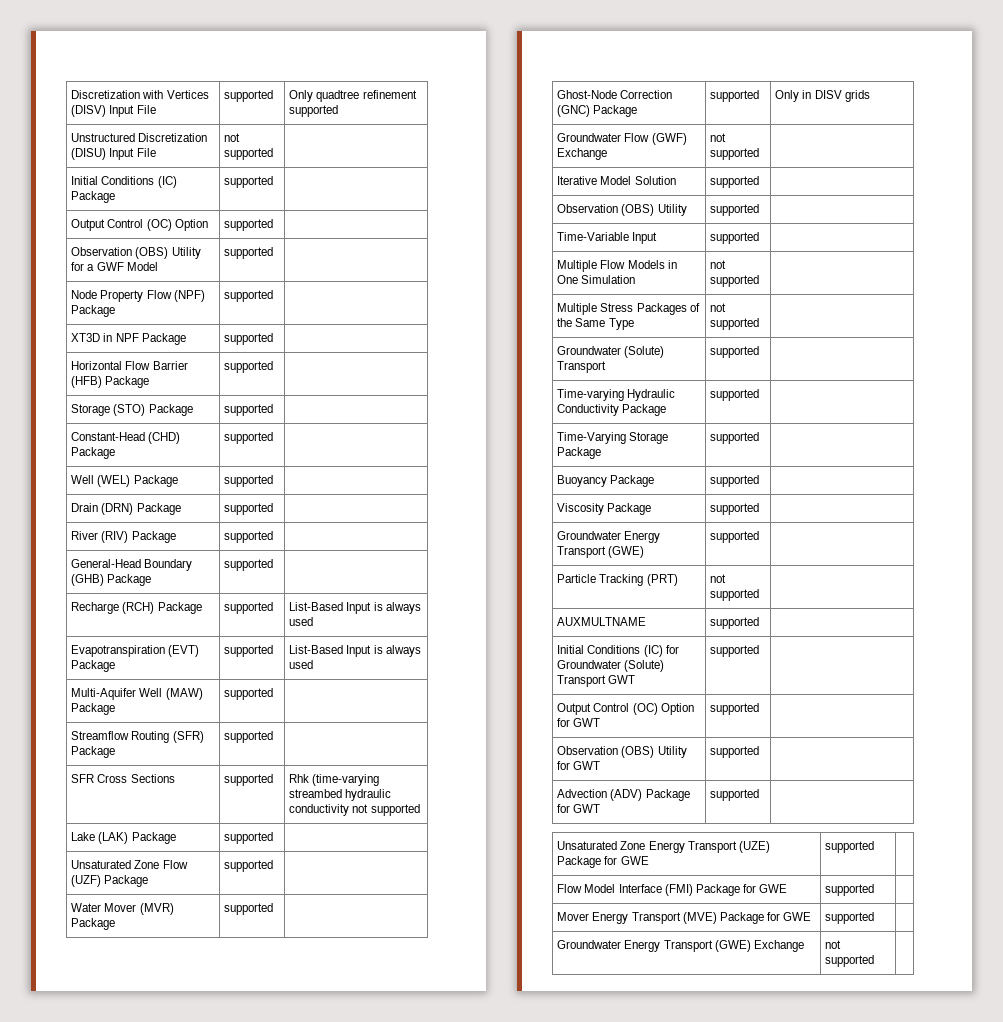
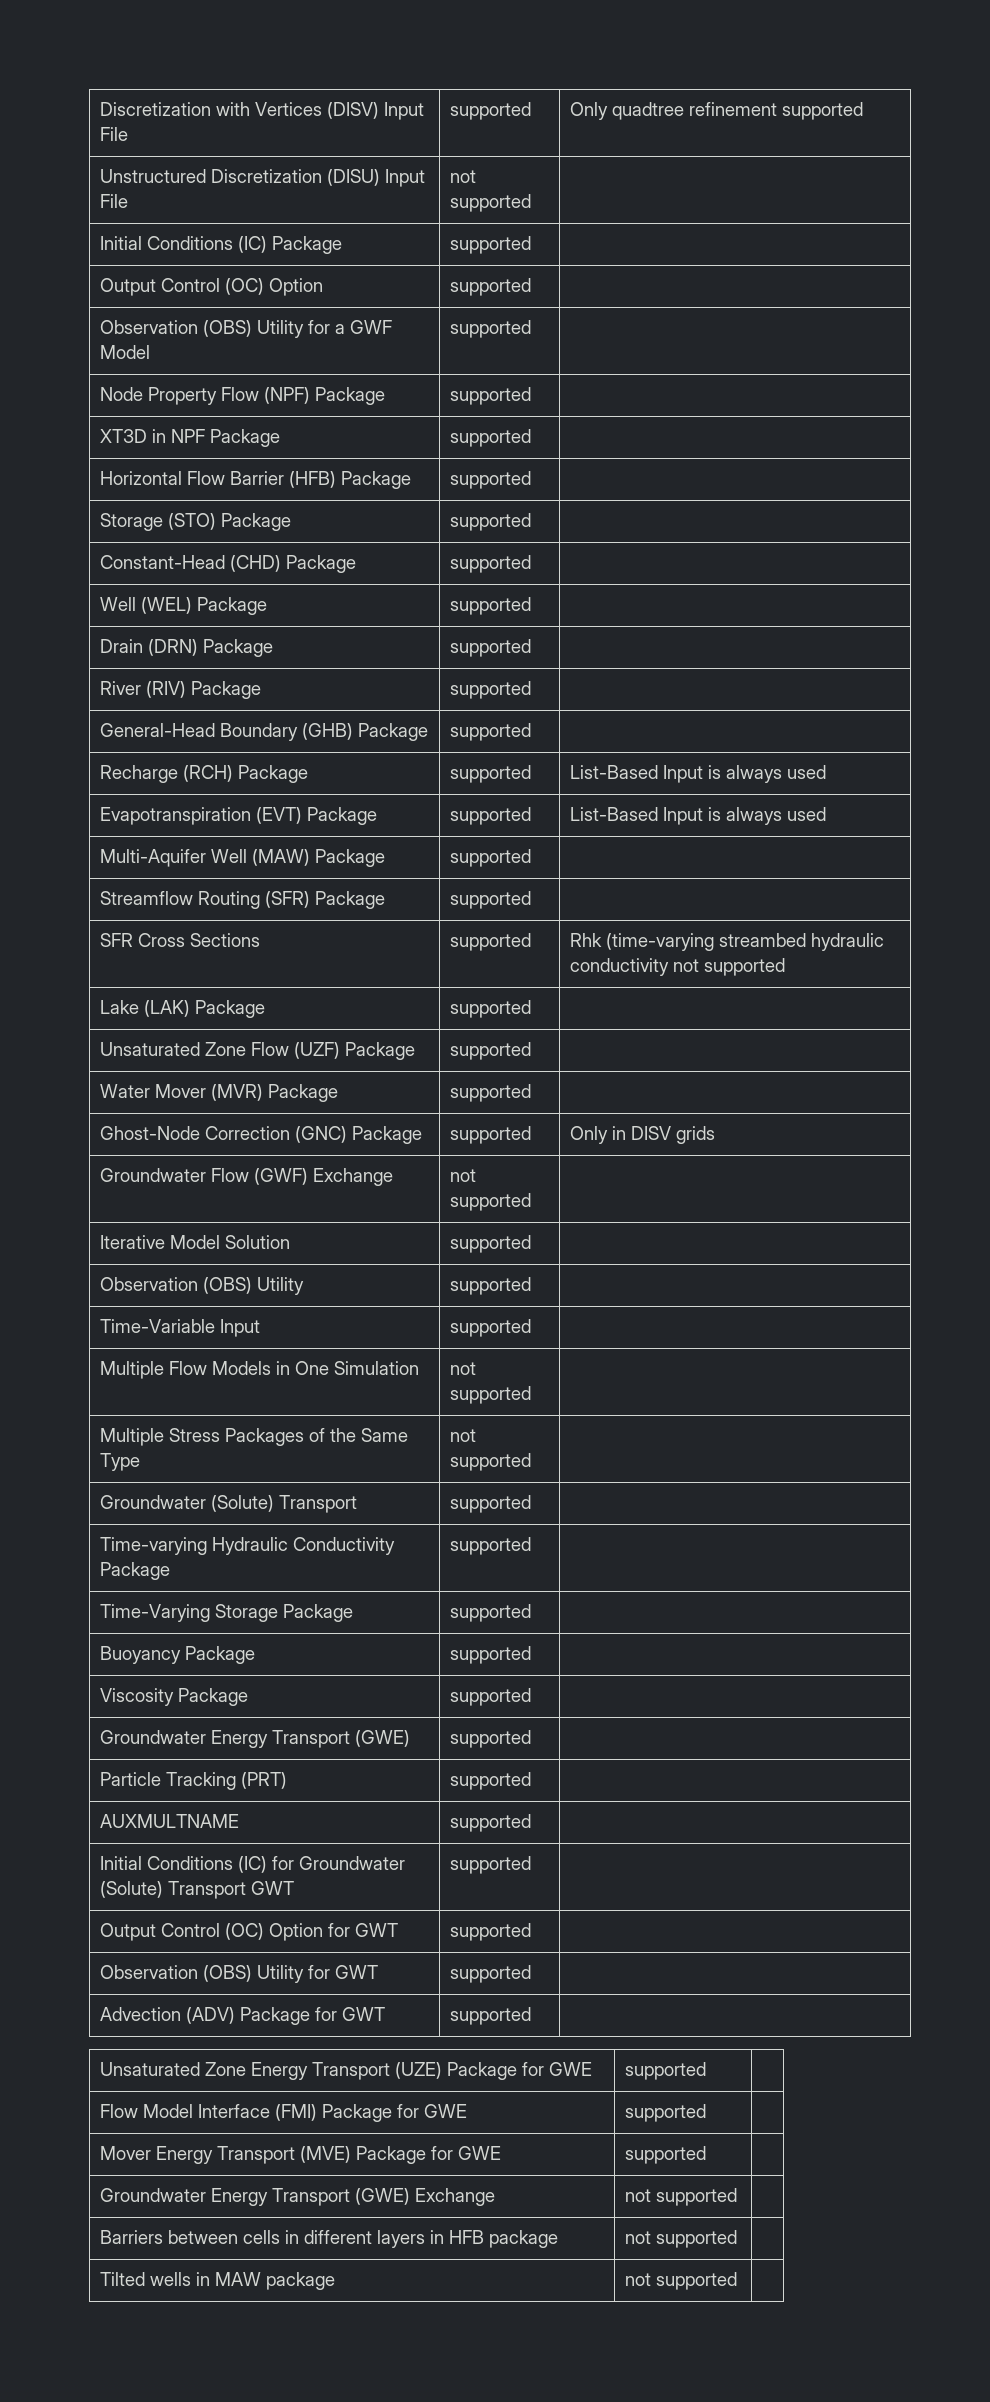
- Particle Tracking (PRT) | not supported |
+ Particle Tracking (PRT) | supported |
+ Barriers between cells in different layers in HFB package | not supported |
+ Tilted wells in MAW package | not supported |

